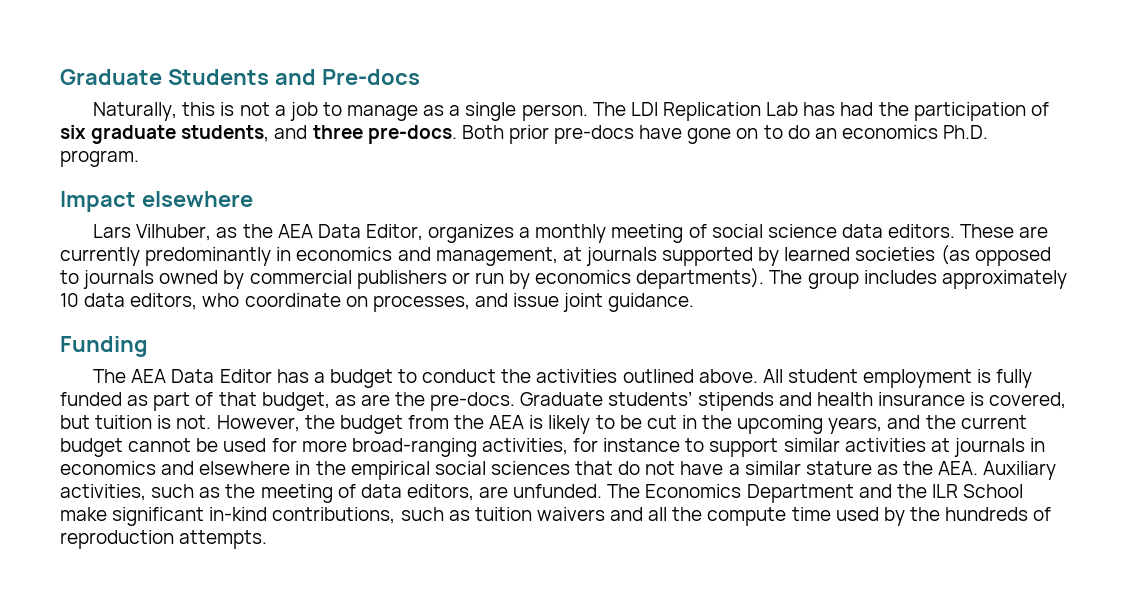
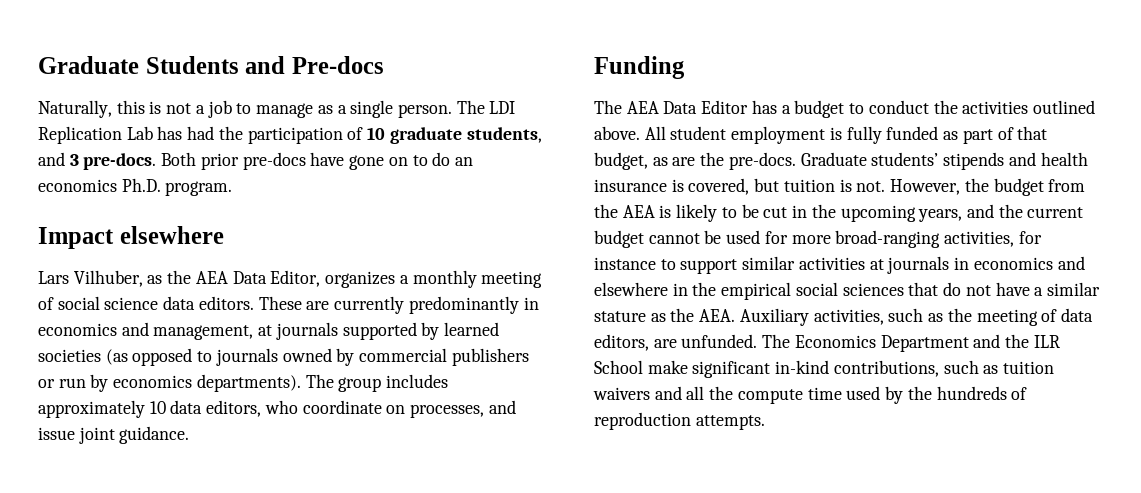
- The LDI Replication Lab has had the participation of six graduate students, and three pre-docs.
+ The LDI Replication Lab has had the participation of 10 graduate students, and 3 pre-docs.

